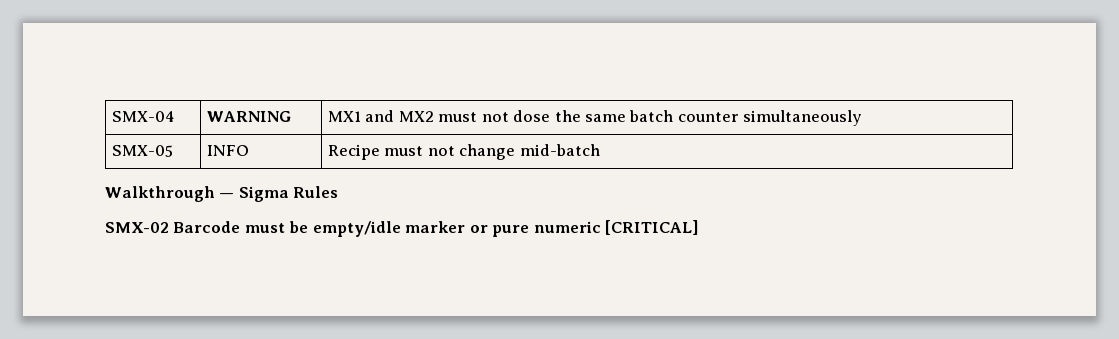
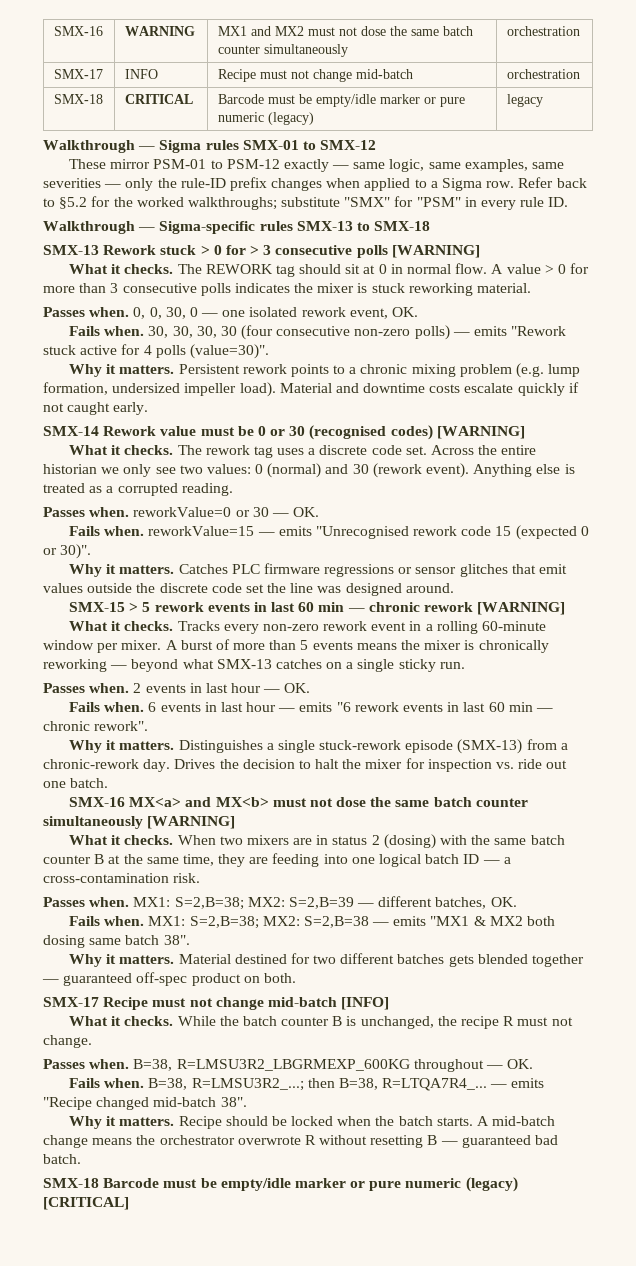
- SMX-04 | WARNING | MX1 and MX2 must not dose the same batch counter simultaneously
- SMX-05 | INFO | Recipe must not change mid-batch
- Walkthrough — Sigma Rules
- SMX-02 Barcode must be empty/idle marker or pure numeric [CRITICAL]
+ SMX-16 | WARNING | MX1 and MX2 must not dose the same batch counter simultaneously | orchestration
+ SMX-17 | INFO | Recipe must not change mid-batch | orchestration
+ SMX-18 | CRITICAL | Barcode must be empty/idle marker or pure numeric (legacy) | legacy
+ Walkthrough — Sigma rules SMX-01 to SMX-12
+ These mirror PSM-01 to PSM-12 exactly — same logic, same examples, same severities — only the rule-ID prefix changes when applied to a Sigma row. Refer back to §5.2 for the worked walkthroughs; substitute "SMX" for "PSM" in every rule ID.
+ Walkthrough — Sigma-specific rules SMX-13 to SMX-18
+ SMX-13 Rework stuck > 0 for > 3 consecutive polls [WARNING]
+ What it checks. The REWORK tag should sit at 0 in normal flow. A value > 0 for more than 3 consecutive polls indicates the mixer is stuck reworking material.
+ Passes when. 0, 0, 30, 0 — one isolated rework event, OK.
+ Fails when. 30, 30, 30, 30 (four consecutive non-zero polls) — emits "Rework stuck active for 4 polls (value=30)".
+ Why it matters. Persistent rework points to a chronic mixing problem (e.g. lump formation, undersized impeller load). Material and downtime costs escalate quickly if not caught early.
+ SMX-14 Rework value must be 0 or 30 (recognised codes) [WARNING]
+ What it checks. The rework tag uses a discrete code set. Across the entire historian we only see two values: 0 (normal) and 30 (rework event). Anything else is treated as a corrupted reading.
+ Passes when. reworkValue=0 or 30 — OK.
+ Fails when. reworkValue=15 — emits "Unrecognised rework code 15 (expected 0 or 30)".
+ Why it matters. Catches PLC firmware regressions or sensor glitches that emit values outside the discrete code set the line was designed around.
+ SMX-15 > 5 rework events in last 60 min — chronic rework [WARNING]
+ What it checks. Tracks every non-zero rework event in a rolling 60-minute window per mixer. A burst of more than 5 events means the mixer is chronically reworking — beyond what SMX-13 catches on a single sticky run.
+ Passes when. 2 events in last hour — OK.
+ Fails when. 6 events in last hour — emits "6 rework events in last 60 min — chronic rework".
+ Why it matters. Distinguishes a single stuck-rework episode (SMX-13) from a chronic-rework day. Drives the decision to halt the mixer for inspection vs. ride out one batch.
+ SMX-16 MX<a> and MX<b> must not dose the same batch counter simultaneously [WARNING]
+ What it checks. When two mixers are in status 2 (dosing) with the same batch counter B at the same time, they are feeding into one logical batch ID — a cross-contamination risk.
+ Passes when. MX1: S=2,B=38; MX2: S=2,B=39 — different batches, OK.
+ Fails when. MX1: S=2,B=38; MX2: S=2,B=38 — emits "MX1 & MX2 both dosing same batch 38".
+ Why it matters. Material destined for two different batches gets blended together — guaranteed off-spec product on both.
+ SMX-17 Recipe must not change mid-batch [INFO]
+ What it checks. While the batch counter B is unchanged, the recipe R must not change.
+ Passes when. B=38, R=LMSU3R2_LBGRMEXP_600KG throughout — OK.
+ Fails when. B=38, R=LMSU3R2_...; then B=38, R=LTQA7R4_... — emits "Recipe changed mid-batch 38".
+ Why it matters. Recipe should be locked when the batch starts. A mid-batch change means the orchestrator overwrote R without resetting B — guaranteed bad batch.
+ SMX-18 Barcode must be empty/idle marker or pure numeric (legacy) [CRITICAL]

